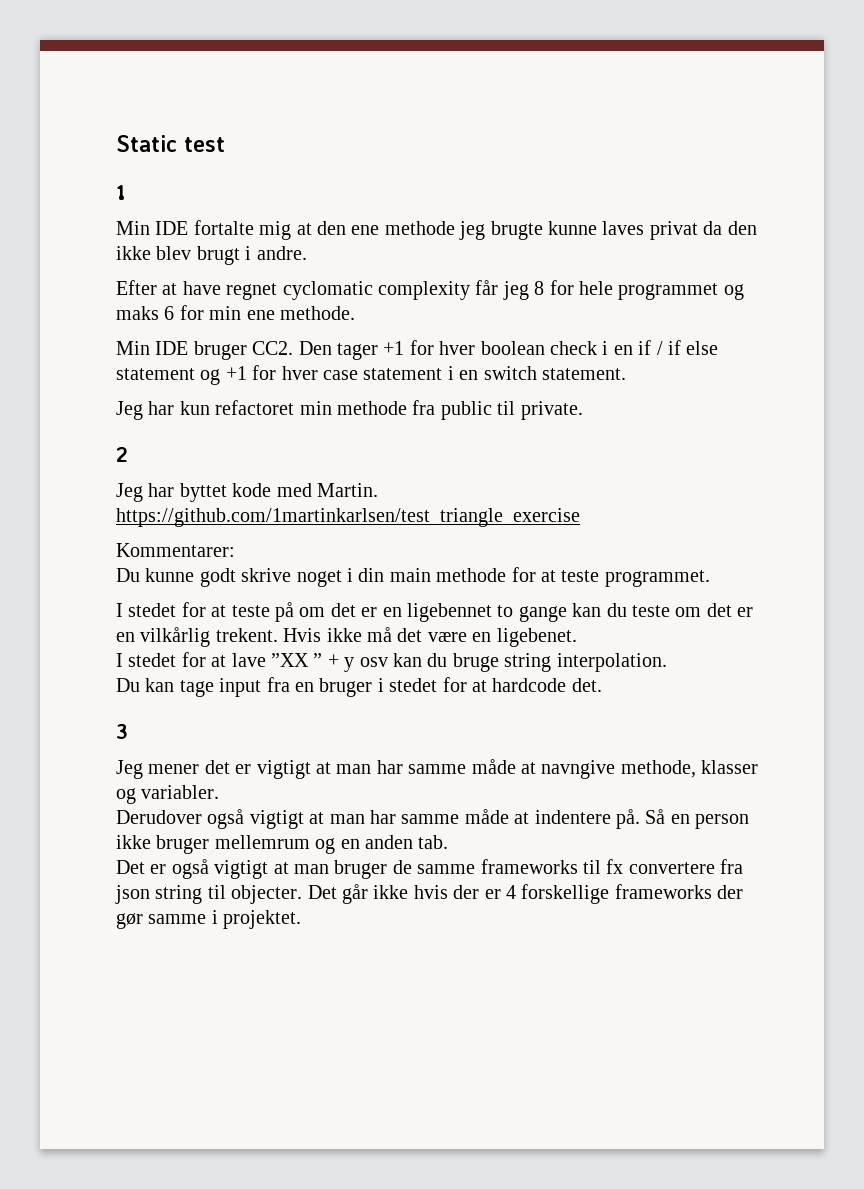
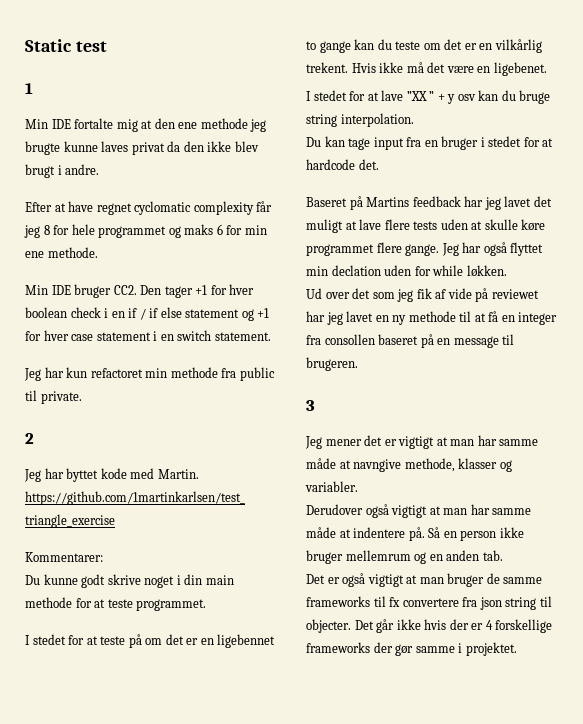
+ Baseret på Martins feedback har jeg lavet det muligt at lave flere tests uden at skulle køre programmet flere gange. Jeg har også flyttet min declation uden for while løkken.
+ Ud over det som jeg fik af vide på reviewet har jeg lavet en ny methode til at få en integer fra consollen baseret på en message til brugeren.

